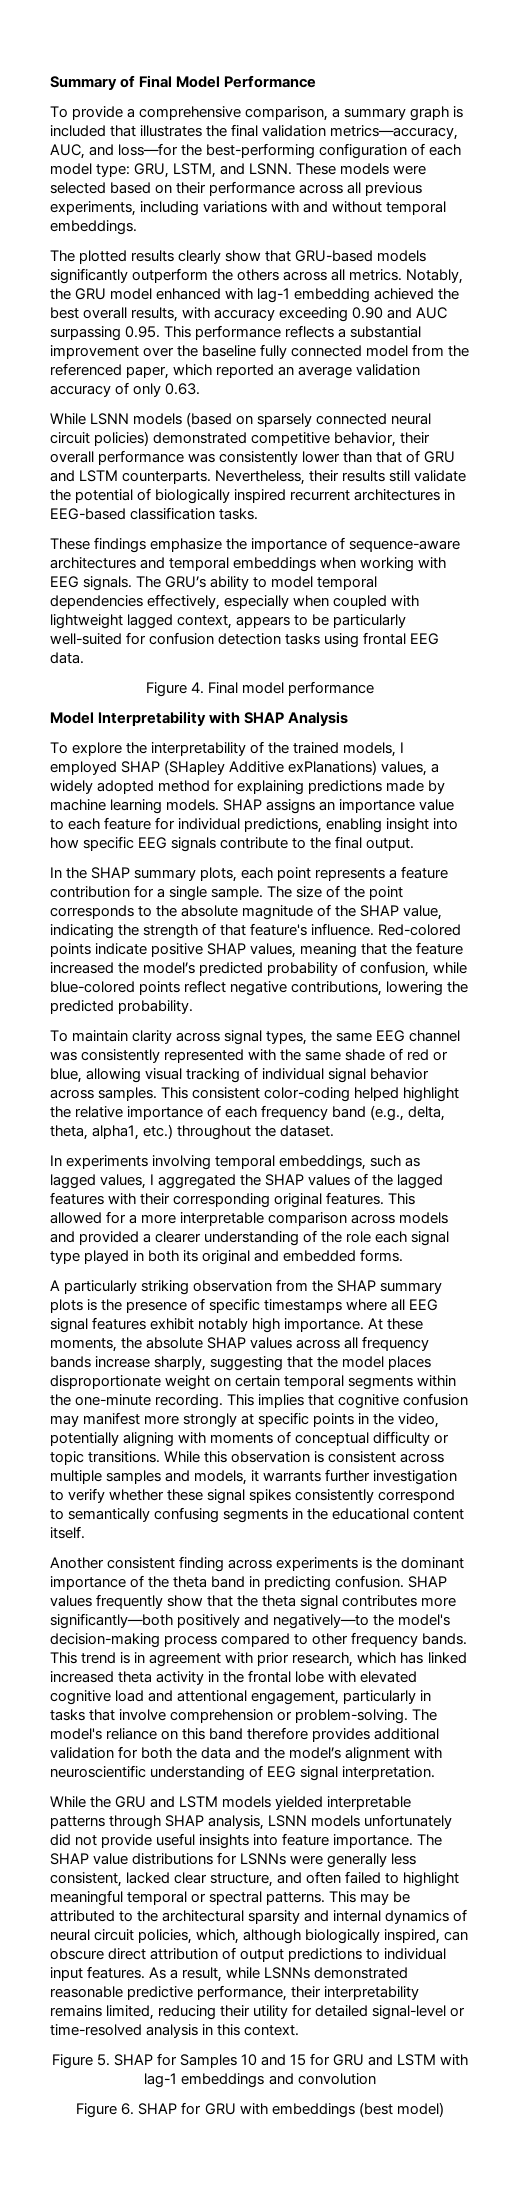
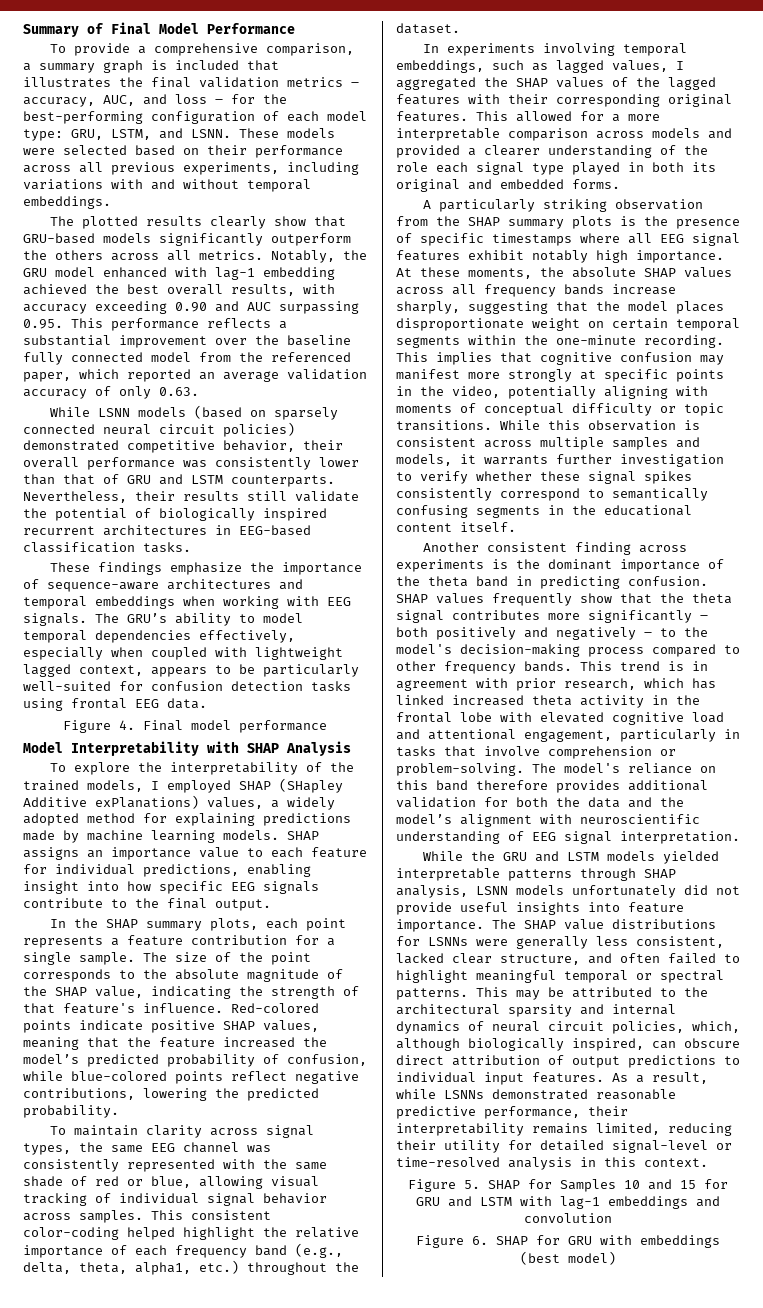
- To provide a comprehensive comparison, a summary graph is included that illustrates the final validation metrics—accuracy, AUC, and loss—for the best-performing configuration of each model type: GRU, LSTM, and LSNN.
+ To provide a comprehensive comparison, a summary graph is included that illustrates the final validation metrics – accuracy, AUC, and loss – for the best-performing configuration of each model type: GRU, LSTM, and LSNN.
- SHAP values frequently show that the theta signal contributes more significantly—both positively and negatively—to the model's decision-making process compared to other frequency bands.
+ SHAP values frequently show that the theta signal contributes more significantly – both positively and negatively – to the model's decision-making process compared to other frequency bands.

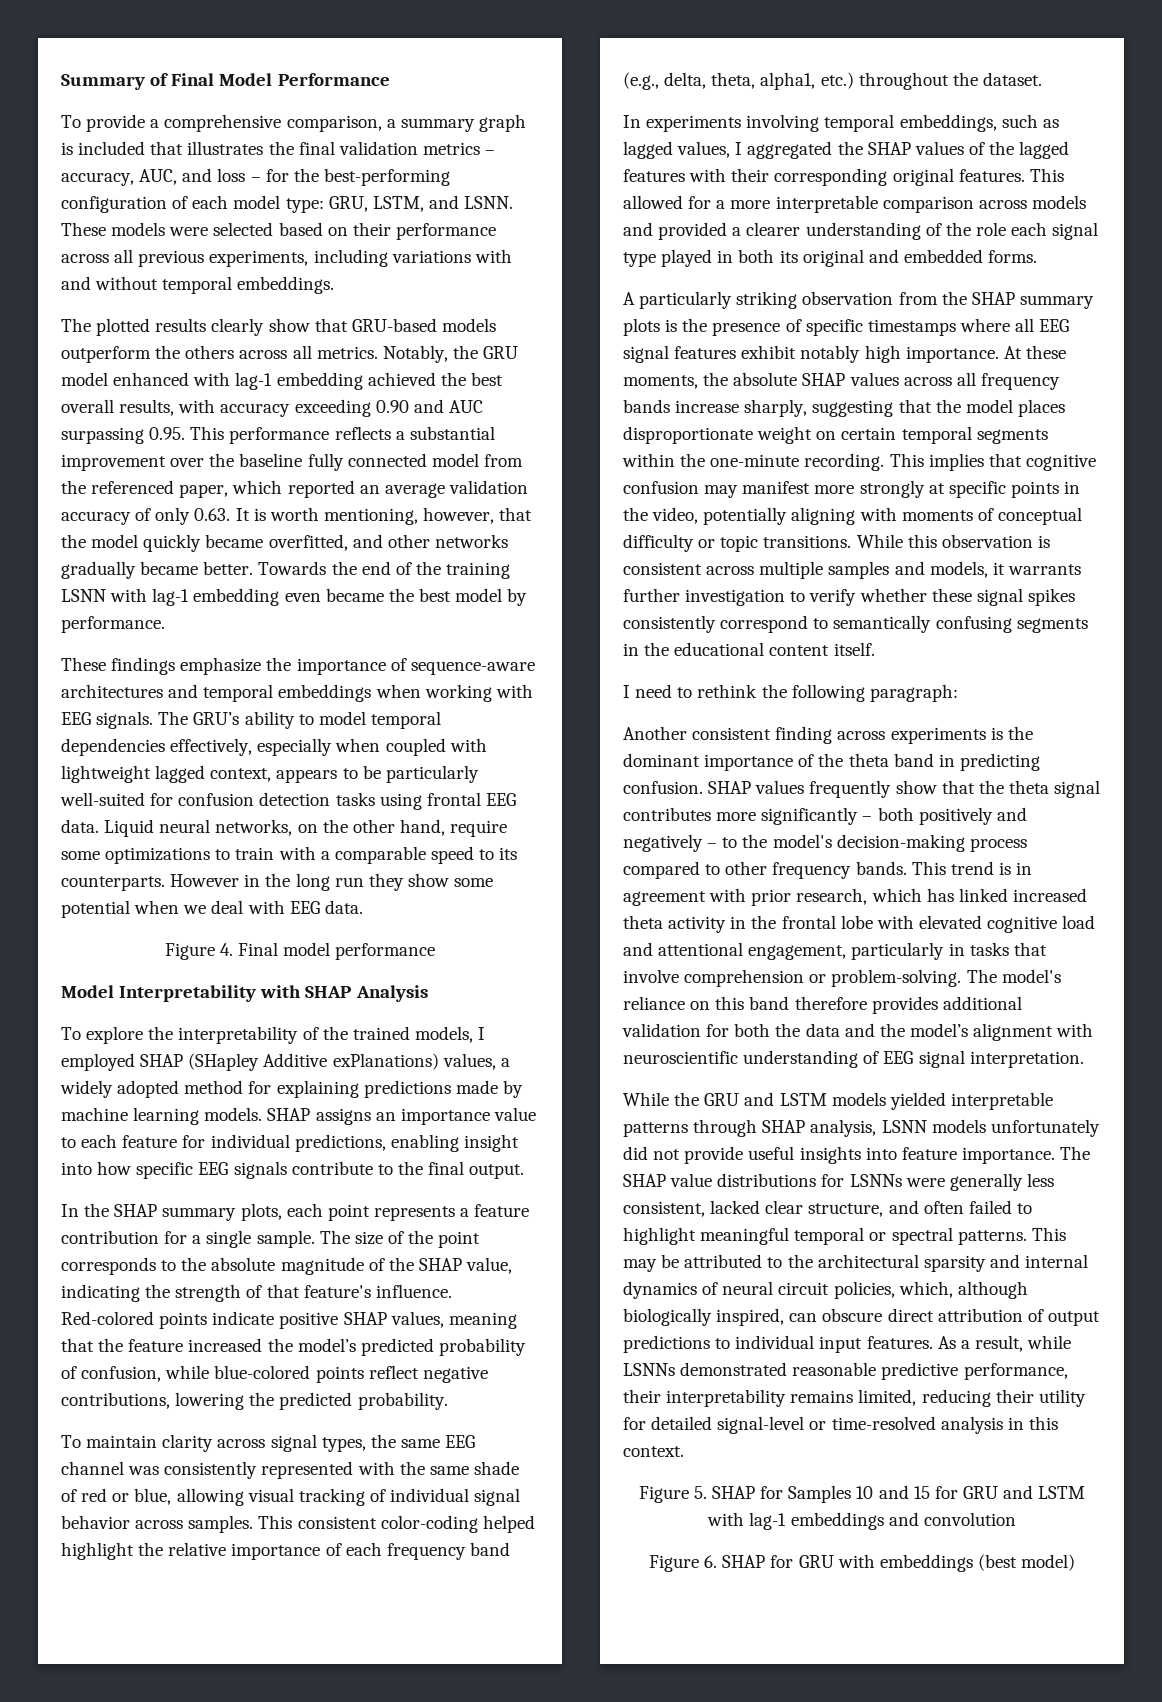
- The plotted results clearly show that GRU-based models significantly outperform the others across all metrics.
+ The plotted results clearly show that GRU-based models outperform the others across all metrics.
- Notably, the GRU model enhanced with lag-1 embedding achieved the best overall results, with accuracy exceeding 0.90 and AUC surpassing 0.95. This performance reflects a substantial improvement over the baseline fully connected model from the referenced paper, which reported an average validation accuracy of only 0.63.
- While LSNN models (based on sparsely connected neural circuit policies) demonstrated competitive behavior, their overall performance was consistently lower than that of GRU and LSTM counterparts. Nevertheless, their results still validate the potential of biologically inspired recurrent architectures in EEG-based classification tasks.
+ Notably, the GRU model enhanced with lag-1 embedding achieved the best overall results, with accuracy exceeding 0.90 and AUC surpassing 0.95. This performance reflects a substantial improvement over the baseline fully connected model from the referenced paper, which reported an average validation accuracy of only 0.63. It is worth mentioning, however, that the model quickly became overfitted, and other networks gradually became better. Towards the end of the training LSNN with lag-1 embedding even became the best model by performance.
+ Liquid neural networks, on the other hand, require some optimizations to train with a comparable speed to its counterparts. However in the long run they show some potential when we deal with EEG data.
+ I need to rethink the following paragraph:

